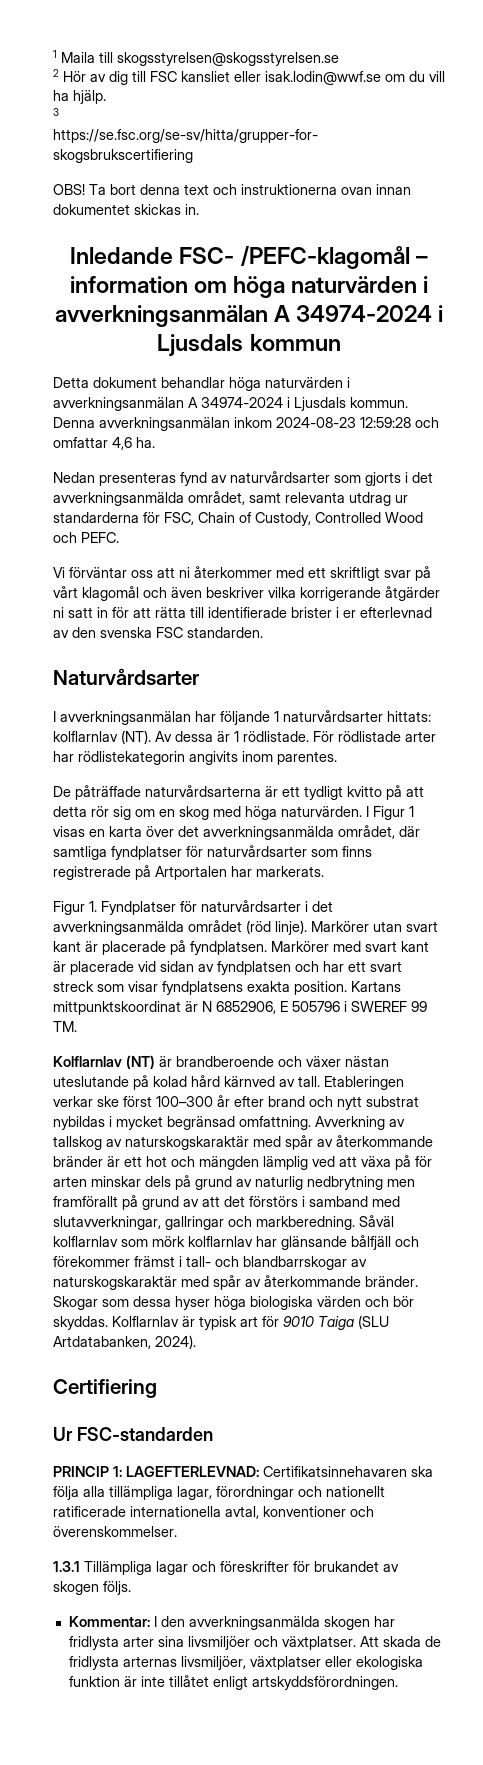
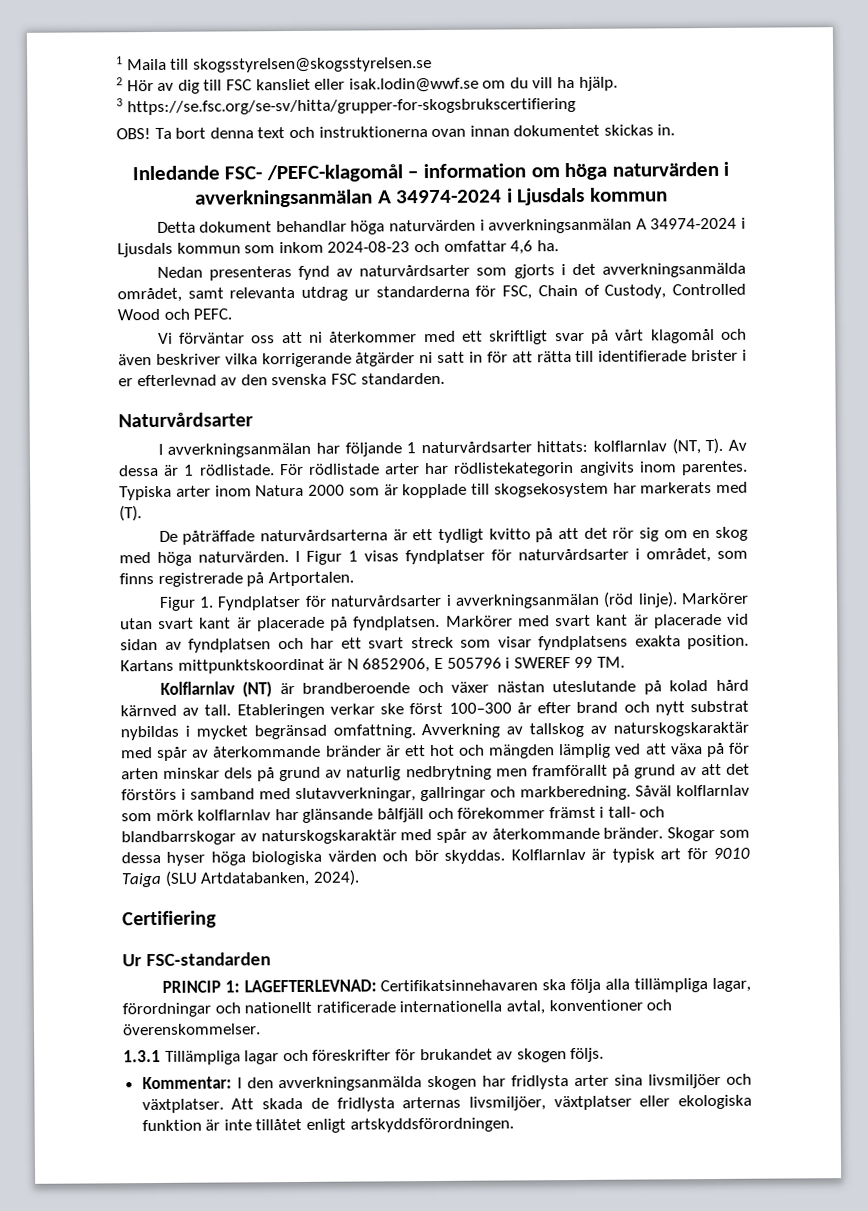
- Detta dokument behandlar höga naturvärden i avverkningsanmälan A 34974-2024 i Ljusdals kommun. Denna avverkningsanmälan inkom 2024-08-23 12:59:28 och omfattar 4,6 ha.
+ Detta dokument behandlar höga naturvärden i avverkningsanmälan A 34974-2024 i Ljusdals kommun som inkom 2024-08-23 och omfattar 4,6 ha.
- I avverkningsanmälan har följande 1 naturvårdsarter hittats: kolflarnlav (NT). Av dessa är 1 rödlistade.
+ I avverkningsanmälan har följande 1 naturvårdsarter hittats: kolflarnlav (NT, T). Av dessa är 1 rödlistade.
+ Typiska arter inom Natura 2000 som är kopplade till skogsekosystem har markerats med (T).
- De påträffade naturvårdsarterna är ett tydligt kvitto på att detta rör sig om en skog med höga naturvärden.
+ De påträffade naturvårdsarterna är ett tydligt kvitto på att det rör sig om en skog med höga naturvärden.
- I Figur 1 visas en karta över det avverkningsanmälda området, där samtliga fyndplatser för naturvårdsarter som finns registrerade på Artportalen har markerats.
+ I Figur 1 visas fyndplatser för naturvårdsarter i området, som finns registrerade på Artportalen.
- Figur 1. Fyndplatser för naturvårdsarter i det avverkningsanmälda området (röd linje).
+ Figur 1. Fyndplatser för naturvårdsarter i avverkningsanmälan (röd linje).

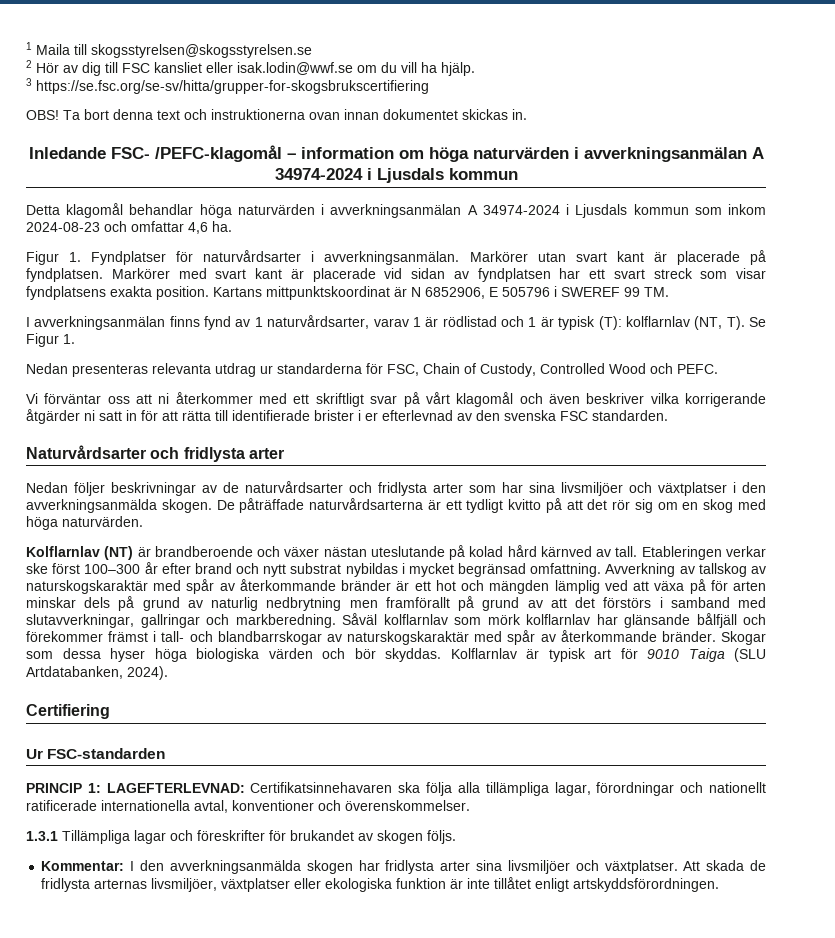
- Detta dokument behandlar höga naturvärden i avverkningsanmälan A 34974-2024 i Ljusdals kommun som inkom 2024-08-23 och omfattar 4,6 ha.
+ Detta klagomål behandlar höga naturvärden i avverkningsanmälan A 34974-2024 i Ljusdals kommun som inkom 2024-08-23 och omfattar 4,6 ha.
- Nedan presenteras fynd av naturvårdsarter som gjorts i det avverkningsanmälda området, samt relevanta utdrag ur standarderna för FSC, Chain of Custody, Controlled Wood och PEFC.
+ Figur 1. Fyndplatser för naturvårdsarter i avverkningsanmälan. Markörer utan svart kant är placerade på fyndplatsen. Markörer med svart kant är placerade vid sidan av fyndplatsen har ett svart streck som visar fyndplatsens exakta position. Kartans mittpunktskoordinat är N 6852906, E 505796 i SWEREF 99 TM.
+ I avverkningsanmälan finns fynd av 1 naturvårdsarter, varav 1 är rödlistad och 1 är typisk (T): kolflarnlav (NT, T). Se Figur 1.
+ Nedan presenteras relevanta utdrag ur standarderna för FSC, Chain of Custody, Controlled Wood och PEFC.
- Naturvårdsarter
- I avverkningsanmälan har följande 1 naturvårdsarter hittats: kolflarnlav (NT, T). Av dessa är 1 rödlistade. För rödlistade arter har rödlistekategorin angivits inom parentes. Typiska arter inom Natura 2000 som är kopplade till skogsekosystem har markerats med (T).
- De påträffade naturvårdsarterna är ett tydligt kvitto på att det rör sig om en skog med höga naturvärden. I Figur 1 visas fyndplatser för naturvårdsarter i området, som finns registrerade på Artportalen.
- Figur 1. Fyndplatser för naturvårdsarter i avverkningsanmälan (röd linje). Markörer utan svart kant är placerade på fyndplatsen. Markörer med svart kant är placerade vid sidan av fyndplatsen och har ett svart streck som visar fyndplatsens exakta position. Kartans mittpunktskoordinat är N 6852906, E 505796 i SWEREF 99 TM.
+ Naturvårdsarter och fridlysta arter
+ Nedan följer beskrivningar av de naturvårdsarter och fridlysta arter som har sina livsmiljöer och växtplatser i den avverkningsanmälda skogen. De påträffade naturvårdsarterna är ett tydligt kvitto på att det rör sig om en skog med höga naturvärden.

